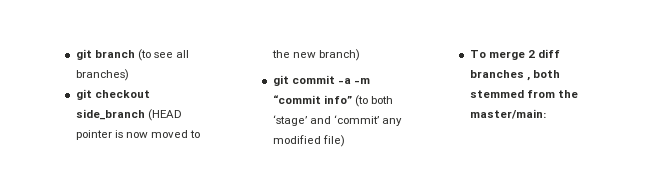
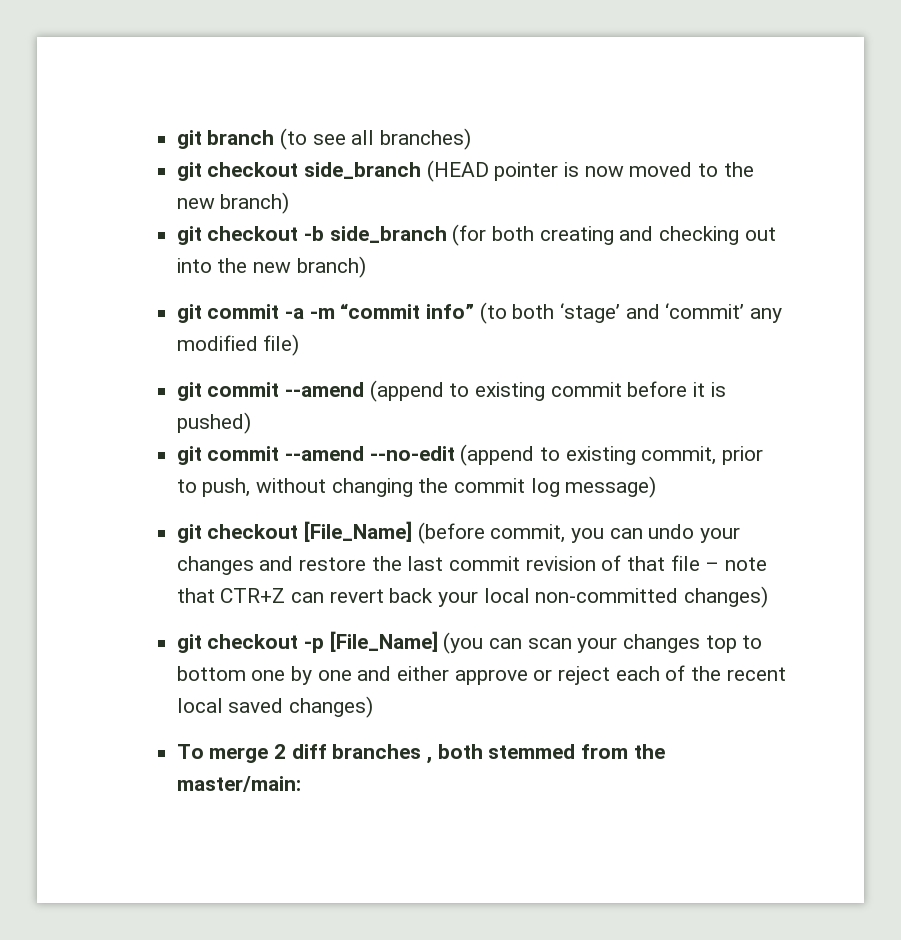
+ git checkout -b side_branch (for both creating and checking out into the new branch)
+ git commit --amend (append to existing commit before it is pushed)
+ git commit --amend --no-edit (append to existing commit, prior to push, without changing the commit log message)
+ git checkout [File_Name] (before commit, you can undo your changes and restore the last commit revision of that file – note that CTR+Z can revert back your local non-committed changes)
+ git checkout -p [File_Name] (you can scan your changes top to bottom one by one and either approve or reject each of the recent local saved changes)

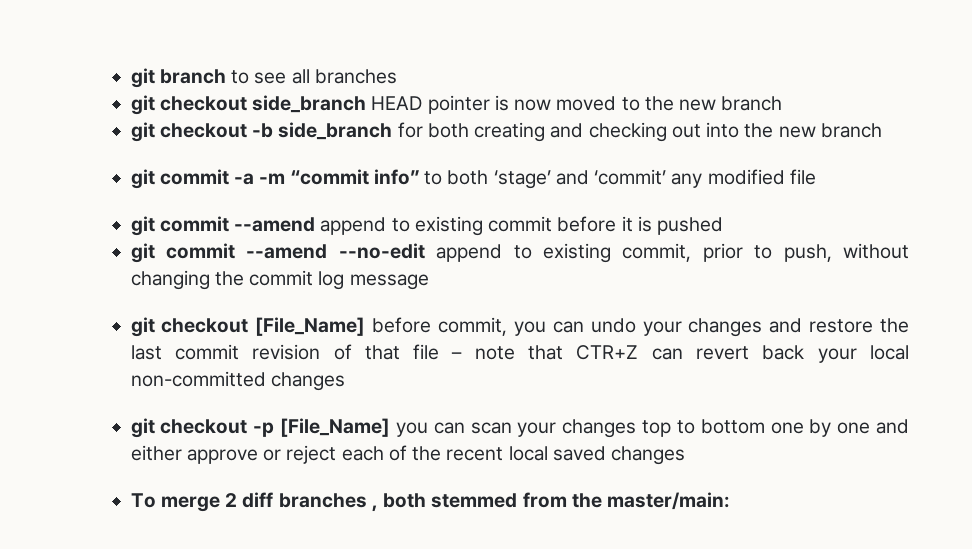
- git branch (to see all branches)
+ git branch to see all branches
- git checkout side_branch (HEAD pointer is now moved to the new branch)
+ git checkout side_branch HEAD pointer is now moved to the new branch
- git checkout -b side_branch (for both creating and checking out into the new branch)
+ git checkout -b side_branch for both creating and checking out into the new branch
- git commit -a -m “commit info” (to both ‘stage’ and ‘commit’ any modified file)
- git commit --amend (append to existing commit before it is pushed)
+ git commit -a -m “commit info” to both ‘stage’ and ‘commit’ any modified file
+ git commit --amend append to existing commit before it is pushed
- git commit --amend --no-edit (append to existing commit, prior to push, without changing the commit log message)
+ git commit --amend --no-edit append to existing commit, prior to push, without changing the commit log message
- git checkout [File_Name] (before commit, you can undo your changes and restore the last commit revision of that file – note that CTR+Z can revert back your local non-committed changes)
+ git checkout [File_Name] before commit, you can undo your changes and restore the last commit revision of that file – note that CTR+Z can revert back your local non-committed changes
- git checkout -p [File_Name] (you can scan your changes top to bottom one by one and either approve or reject each of the recent local saved changes)
+ git checkout -p [File_Name] you can scan your changes top to bottom one by one and either approve or reject each of the recent local saved changes

